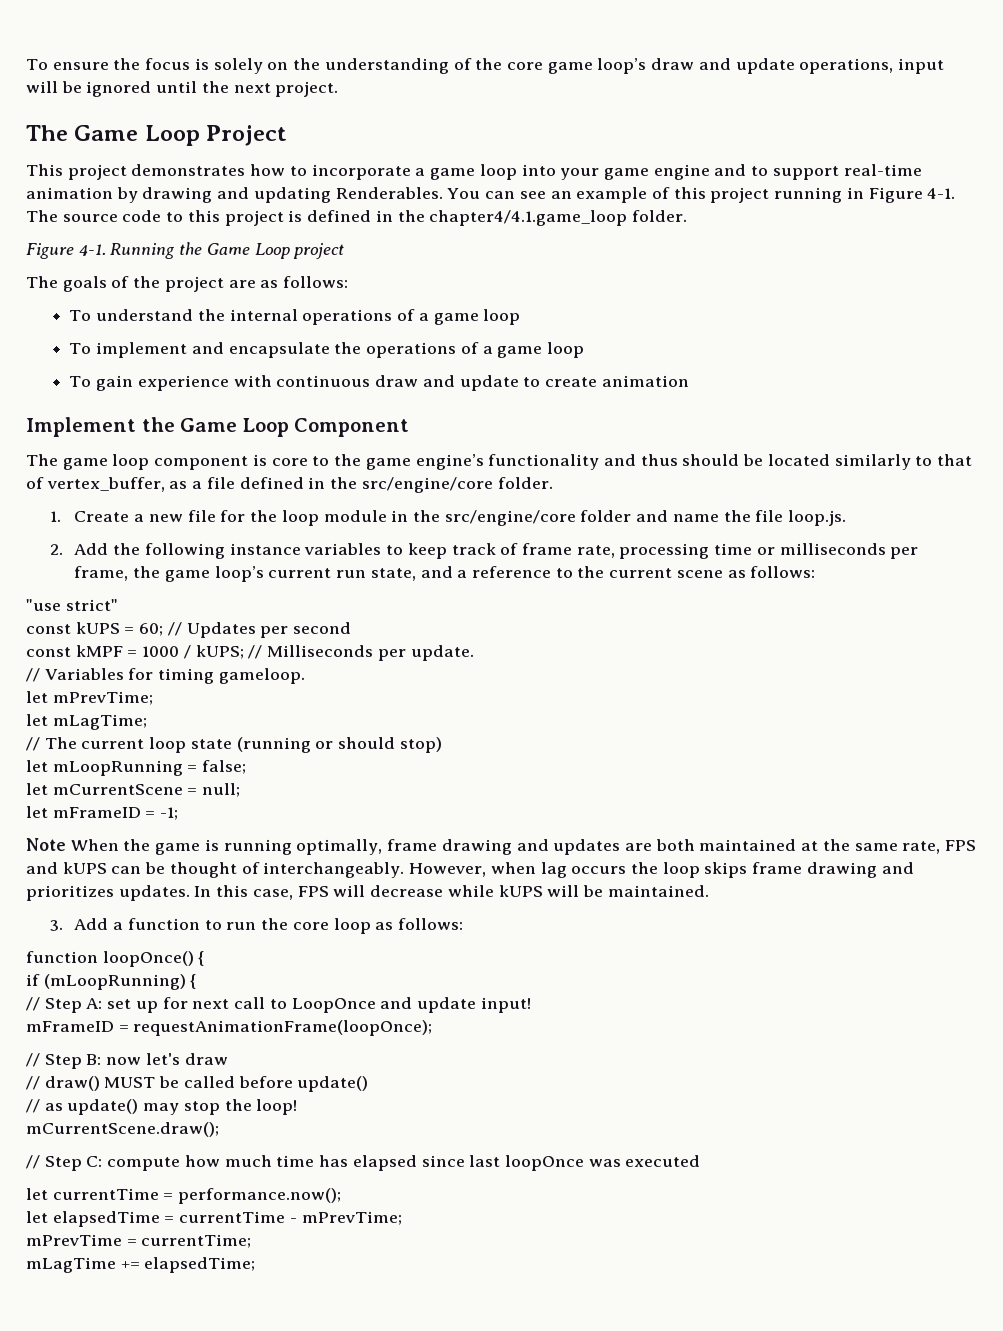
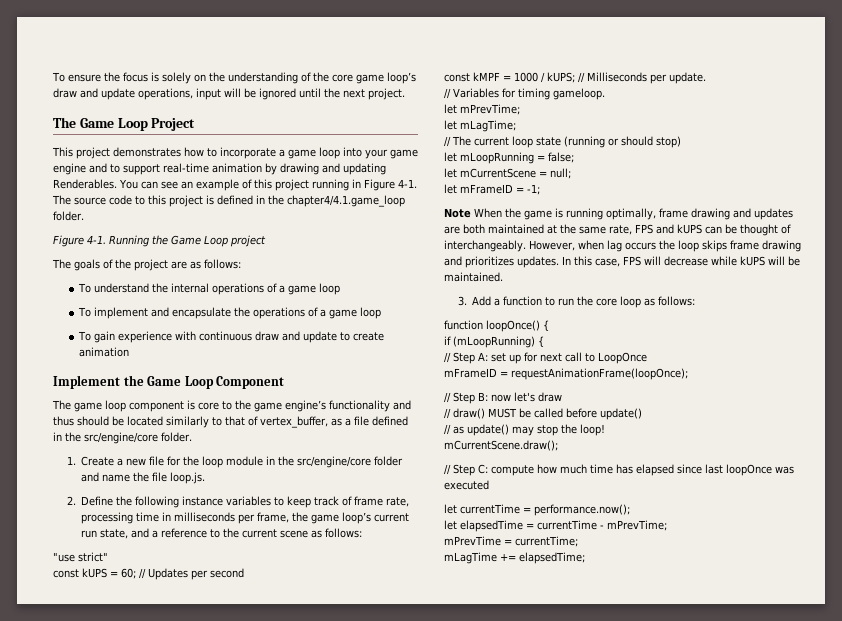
- 2. Add the following instance variables to keep track of frame rate, processing time or milliseconds per frame, the game loop’s current run state, and a reference to the current scene as follows:
+ 2. Define the following instance variables to keep track of frame rate, processing time in milliseconds per frame, the game loop’s current run state, and a reference to the current scene as follows:
- // Step A: set up for next call to LoopOnce and update input!
+ // Step A: set up for next call to LoopOnce

